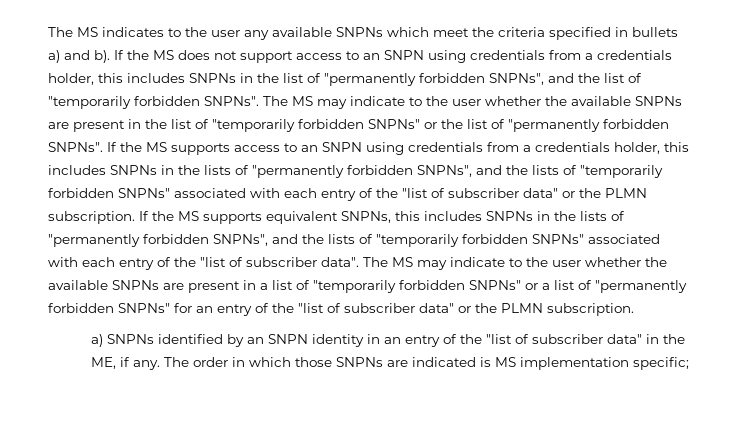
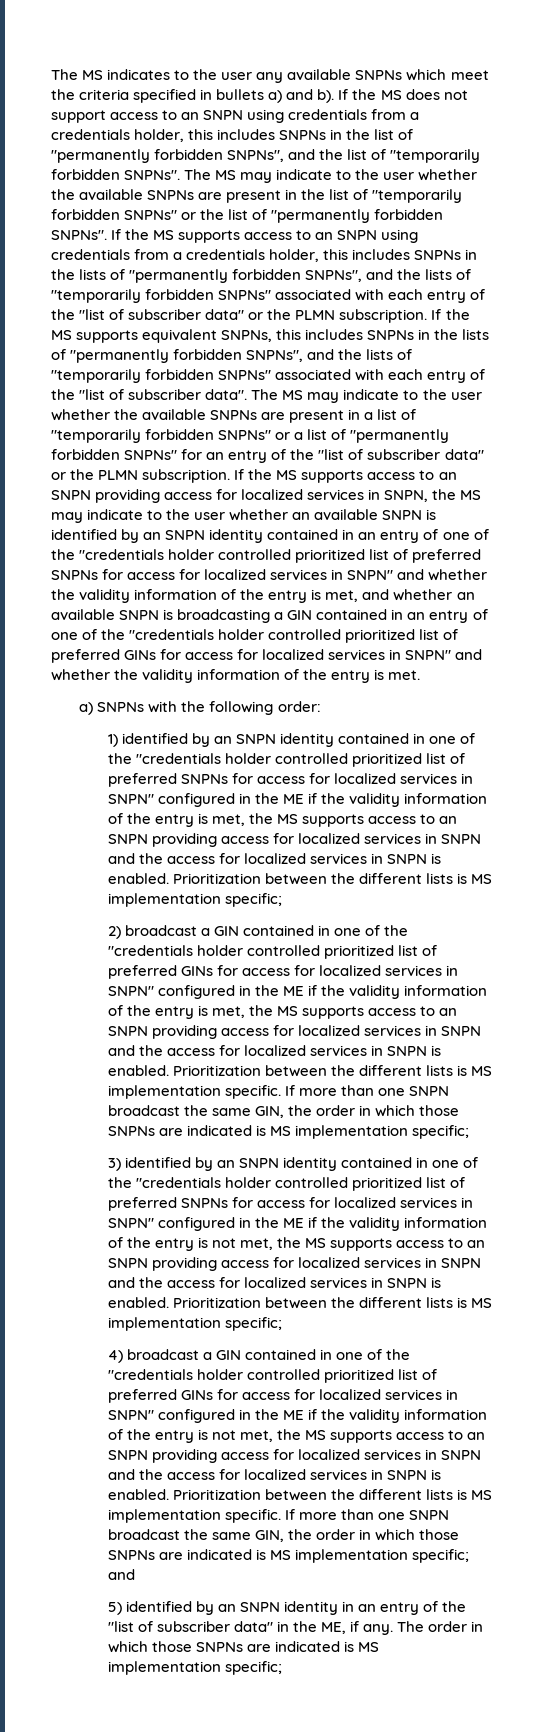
- The MS may indicate to the user whether the available SNPNs are present in a list of "temporarily forbidden SNPNs" or a list of "permanently forbidden SNPNs" for an entry of the "list of subscriber data" or the PLMN subscription.
- a) SNPNs identified by an SNPN identity in an entry of the "list of subscriber data" in the ME, if any.
+ The MS may indicate to the user whether the available SNPNs are present in a list of "temporarily forbidden SNPNs" or a list of "permanently forbidden SNPNs" for an entry of the "list of subscriber data" or the PLMN subscription. If the MS supports access to an SNPN providing access for localized services in SNPN, the MS may indicate to the user whether an available SNPN is identified by an SNPN identity contained in an entry of one of the "credentials holder controlled prioritized list of preferred SNPNs for access for localized services in SNPN" and whether the validity information of the entry is met, and whether an available SNPN is broadcasting a GIN contained in an entry of one of the "credentials holder controlled prioritized list of preferred GINs for access for localized services in SNPN" and whether the validity information of the entry is met.
+ a) SNPNs with the following order:
+ 1) identified by an SNPN identity contained in one of the "credentials holder controlled prioritized list of preferred SNPNs for access for localized services in SNPN" configured in the ME if the validity information of the entry is met, the MS supports access to an SNPN providing access for localized services in SNPN and the access for localized services in SNPN is enabled. Prioritization between the different lists is MS implementation specific;
+ 2) broadcast a GIN contained in one of the "credentials holder controlled prioritized list of preferred GINs for access for localized services in SNPN" configured in the ME if the validity information of the entry is met, the MS supports access to an SNPN providing access for localized services in SNPN and the access for localized services in SNPN is enabled. Prioritization between the different lists is MS implementation specific. If more than one SNPN broadcast the same GIN, the order in which those SNPNs are indicated is MS implementation specific;
+ 3) identified by an SNPN identity contained in one of the "credentials holder controlled prioritized list of preferred SNPNs for access for localized services in SNPN" configured in the ME if the validity information of the entry is not met, the MS supports access to an SNPN providing access for localized services in SNPN and the access for localized services in SNPN is enabled. Prioritization between the different lists is MS implementation specific;
+ 4) broadcast a GIN contained in one of the "credentials holder controlled prioritized list of preferred GINs for access for localized services in SNPN" configured in the ME if the validity information of the entry is not met, the MS supports access to an SNPN providing access for localized services in SNPN and the access for localized services in SNPN is enabled. Prioritization between the different lists is MS implementation specific. If more than one SNPN broadcast the same GIN, the order in which those SNPNs are indicated is MS implementation specific; and
+ 5) identified by an SNPN identity in an entry of the "list of subscriber data" in the ME, if any.

